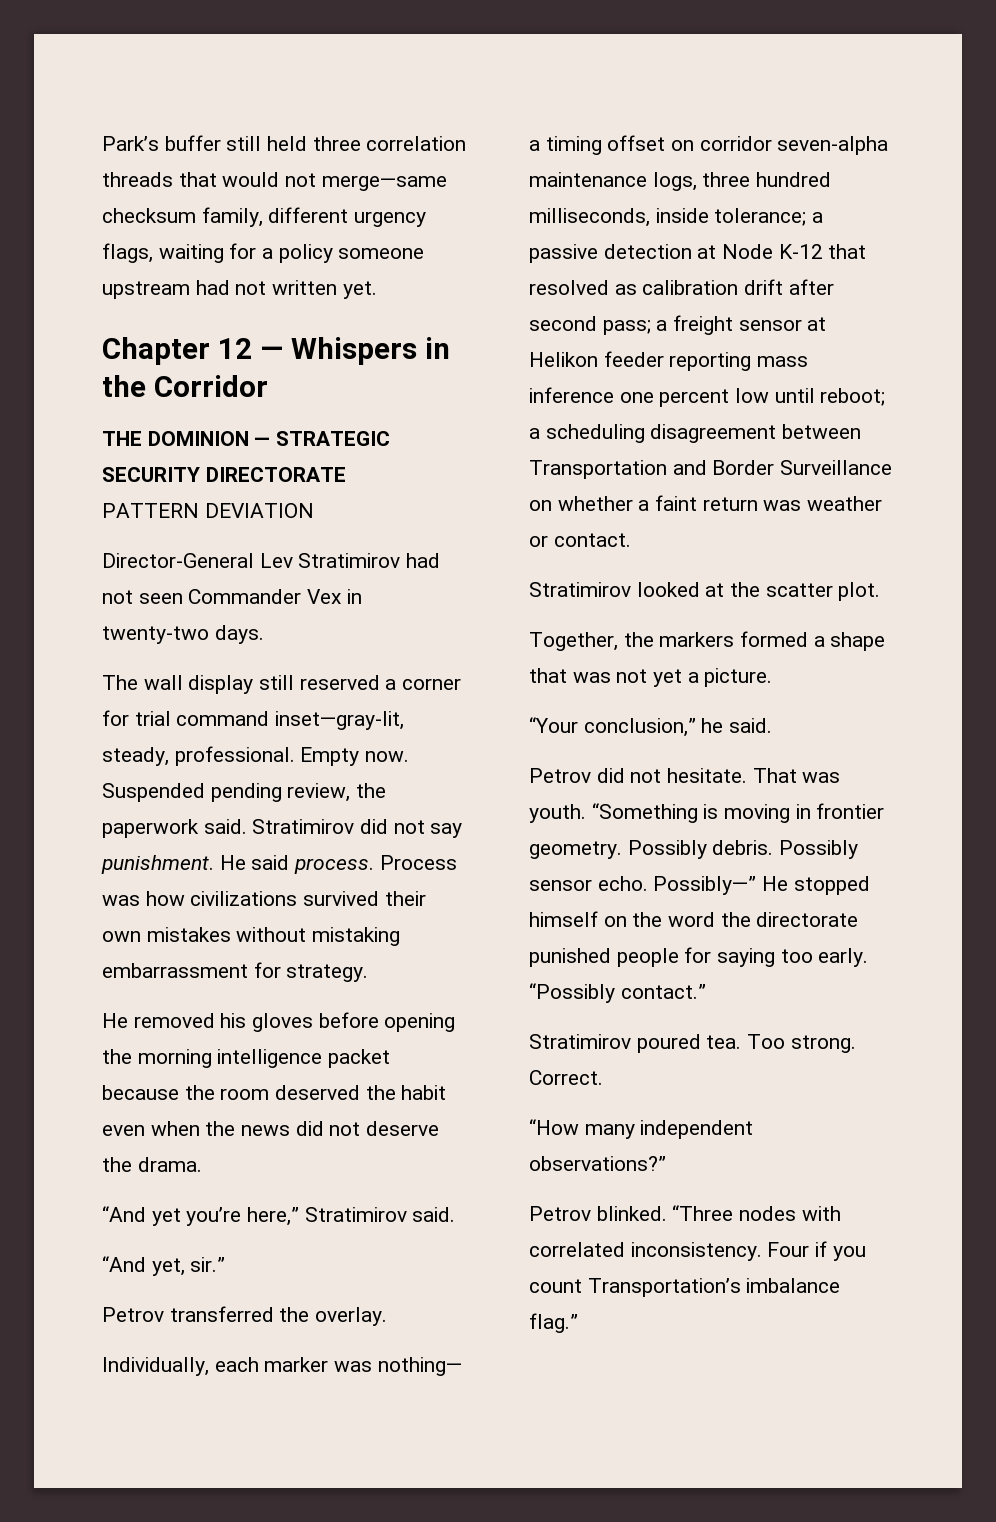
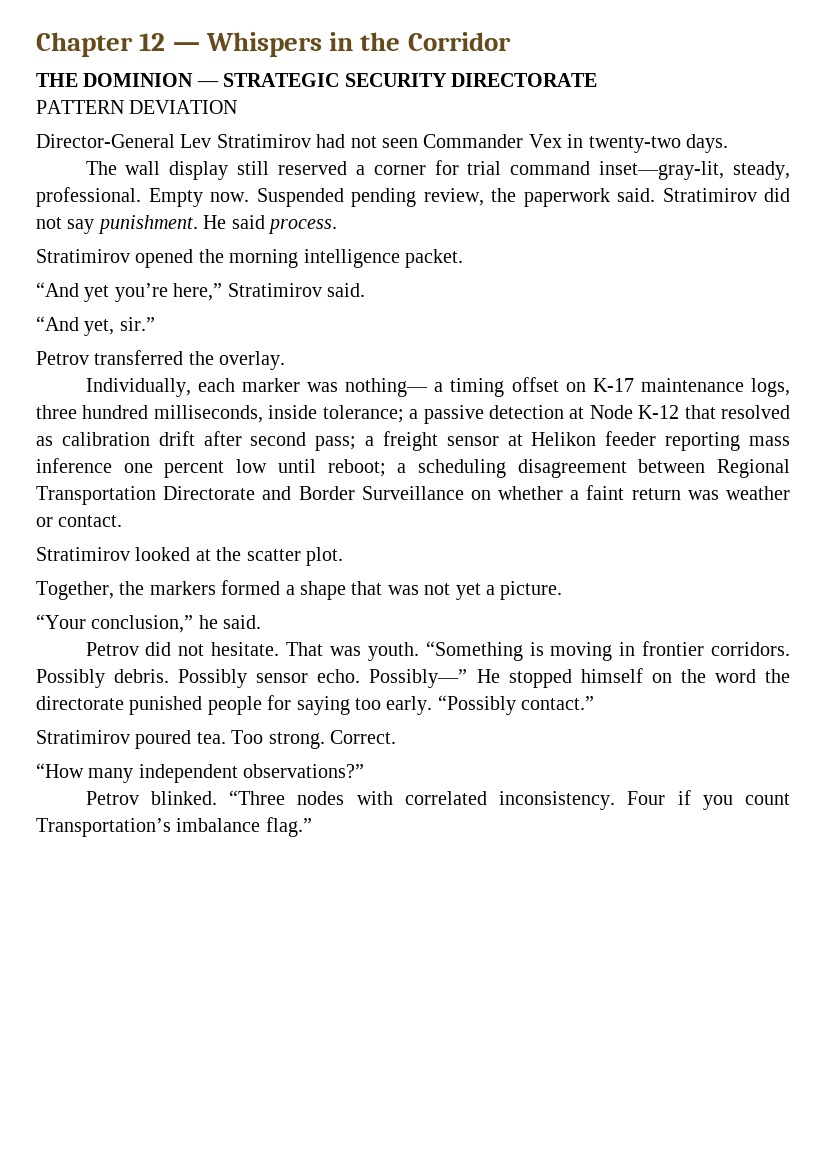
- Park’s buffer still held three correlation threads that would not merge—same checksum family, different urgency flags, waiting for a policy someone upstream had not written yet.
- He said process. Process was how civilizations survived their own mistakes without mistaking embarrassment for strategy.
- He removed his gloves before opening the morning intelligence packet because the room deserved the habit even when the news did not deserve the drama.
+ He said process.
+ Stratimirov opened the morning intelligence packet.
- Individually, each marker was nothing— a timing offset on corridor seven-alpha maintenance logs, three hundred milliseconds, inside tolerance; a passive detection at Node K-12 that resolved as calibration drift after second pass; a freight sensor at Helikon feeder reporting mass inference one percent low until reboot; a scheduling disagreement between Transportation and Border Surveillance on whether a faint return was weather or contact.
+ Individually, each marker was nothing— a timing offset on K-17 maintenance logs, three hundred milliseconds, inside tolerance; a passive detection at Node K-12 that resolved as calibration drift after second pass; a freight sensor at Helikon feeder reporting mass inference one percent low until reboot; a scheduling disagreement between Regional Transportation Directorate and Border Surveillance on whether a faint return was weather or contact.
- “Something is moving in frontier geometry.
+ “Something is moving in frontier corridors.

